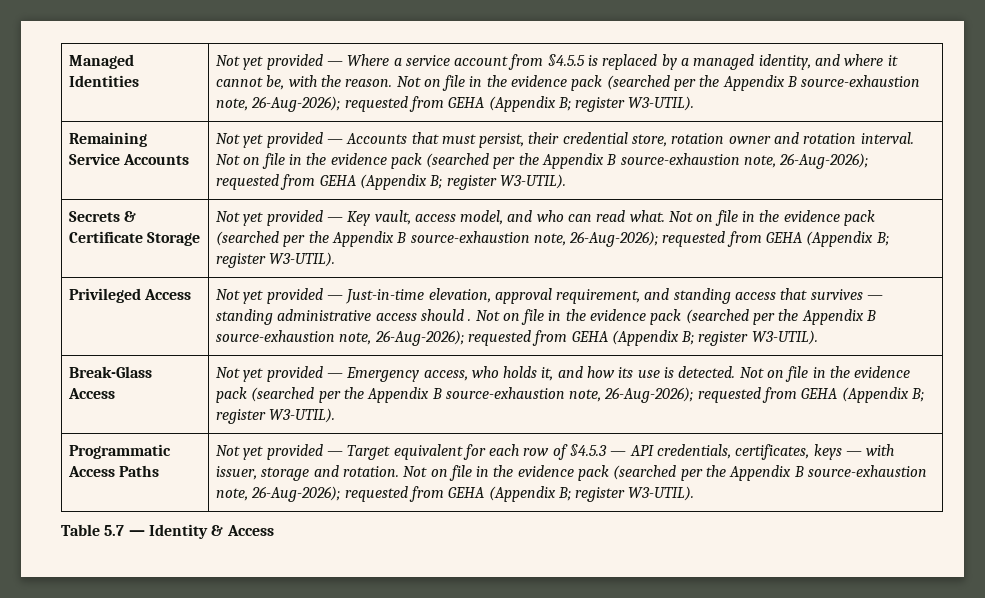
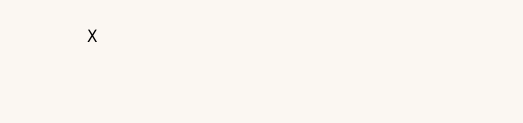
- Managed Identities | Not yet provided — Where a service account from §4.5.5 is replaced by a managed identity, and where it cannot be, with the reason. Not on file in the evidence pack (searched per the Appendix B source-exhaustion note, 26-Aug-2026); requested from GEHA (Appendix B; register W3-UTIL).
- Remaining Service Accounts | Not yet provided — Accounts that must persist, their credential store, rotation owner and rotation interval. Not on file in the evidence pack (searched per the Appendix B source-exhaustion note, 26-Aug-2026); requested from GEHA (Appendix B; register W3-UTIL).
- Secrets & Certificate Storage | Not yet provided — Key vault, access model, and who can read what. Not on file in the evidence pack (searched per the Appendix B source-exhaustion note, 26-Aug-2026); requested from GEHA (Appendix B; register W3-UTIL).
- Privileged Access | Not yet provided — Just-in-time elevation, approval requirement, and standing access that survives — standing administrative access should . Not on file in the evidence pack (searched per the Appendix B source-exhaustion note, 26-Aug-2026); requested from GEHA (Appendix B; register W3-UTIL).
- Break-Glass Access | Not yet provided — Emergency access, who holds it, and how its use is detected. Not on file in the evidence pack (searched per the Appendix B source-exhaustion note, 26-Aug-2026); requested from GEHA (Appendix B; register W3-UTIL).
- Programmatic Access Paths | Not yet provided — Target equivalent for each row of §4.5.3 — API credentials, certificates, keys — with issuer, storage and rotation. Not on file in the evidence pack (searched per the Appendix B source-exhaustion note, 26-Aug-2026); requested from GEHA (Appendix B; register W3-UTIL).
- Table 5.7 — Identity & Access
+ X

